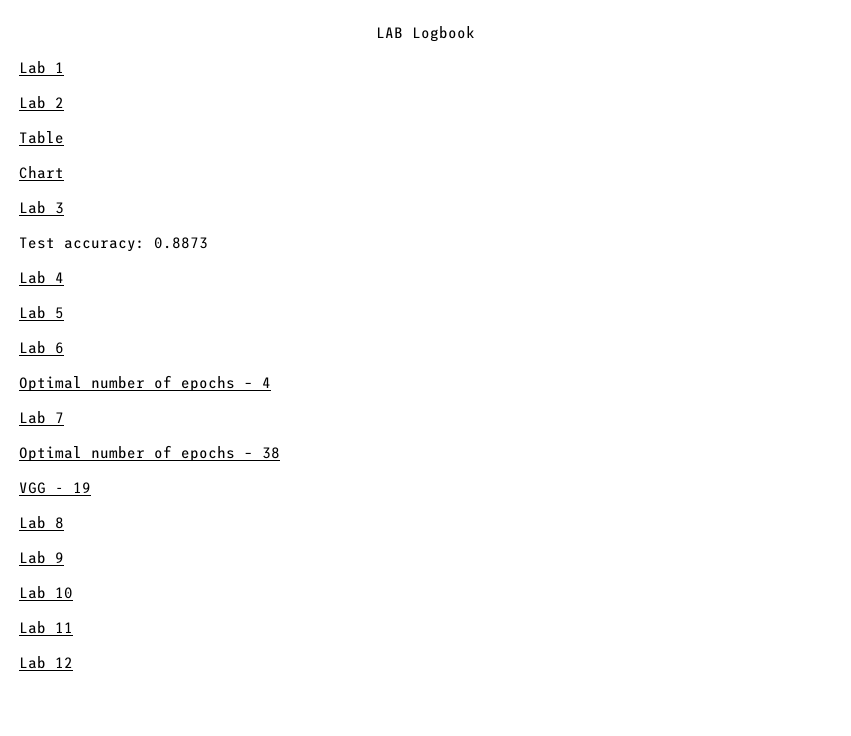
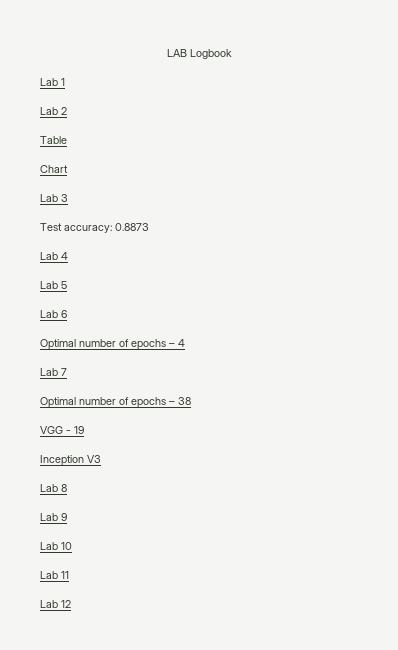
+ Inception V3

